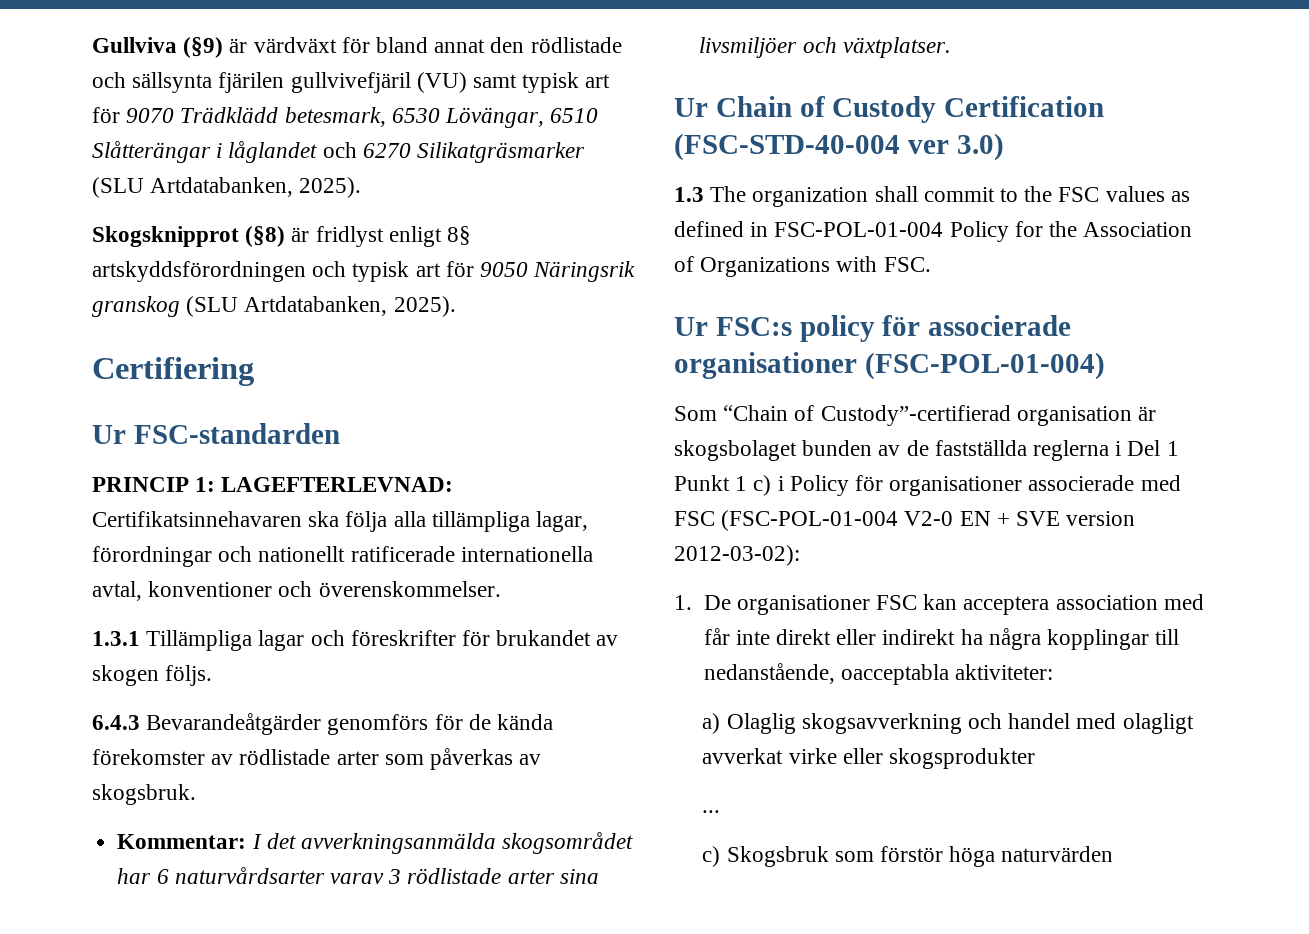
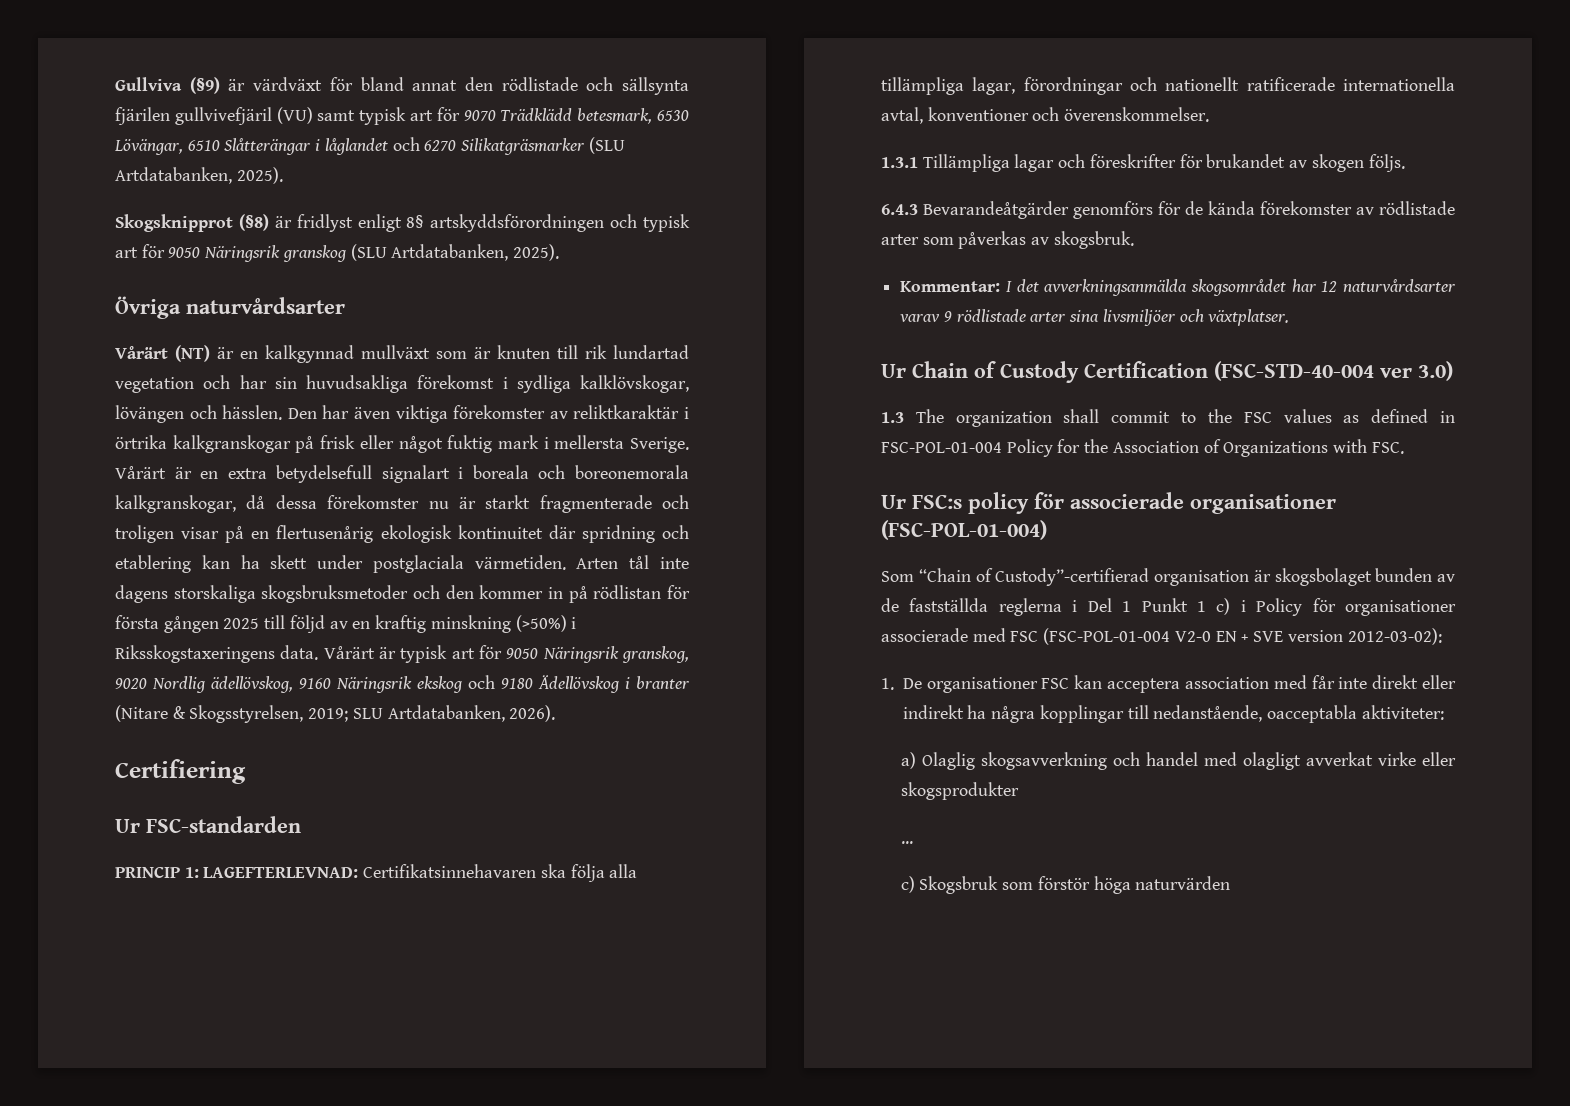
+ Övriga naturvårdsarter
+ Vårärt (NT) är en kalkgynnad mullväxt som är knuten till rik lundartad vegetation och har sin huvudsakliga förekomst i sydliga kalklövskogar, lövängen och hässlen. Den har även viktiga förekomster av reliktkaraktär i örtrika kalkgranskogar på frisk eller något fuktig mark i mellersta Sverige. Vårärt är en extra betydelsefull signalart i boreala och boreonemorala kalkgranskogar, då dessa förekomster nu är starkt fragmenterade och troligen visar på en flertusenårig ekologisk kontinuitet där spridning och etablering kan ha skett under postglaciala värmetiden. Arten tål inte dagens storskaliga skogsbruksmetoder och den kommer in på rödlistan för första gången 2025 till följd av en kraftig minskning (>50%) i Riksskogstaxeringens data. Vårärt är typisk art för 9050 Näringsrik granskog, 9020 Nordlig ädellövskog, 9160 Näringsrik ekskog och 9180 Ädellövskog i branter (Nitare & Skogsstyrelsen, 2019; SLU Artdatabanken, 2026).
- Kommentar: I det avverkningsanmälda skogsområdet har 6 naturvårdsarter varav 3 rödlistade arter sina livsmiljöer och växtplatser.
+ Kommentar: I det avverkningsanmälda skogsområdet har 12 naturvårdsarter varav 9 rödlistade arter sina livsmiljöer och växtplatser.

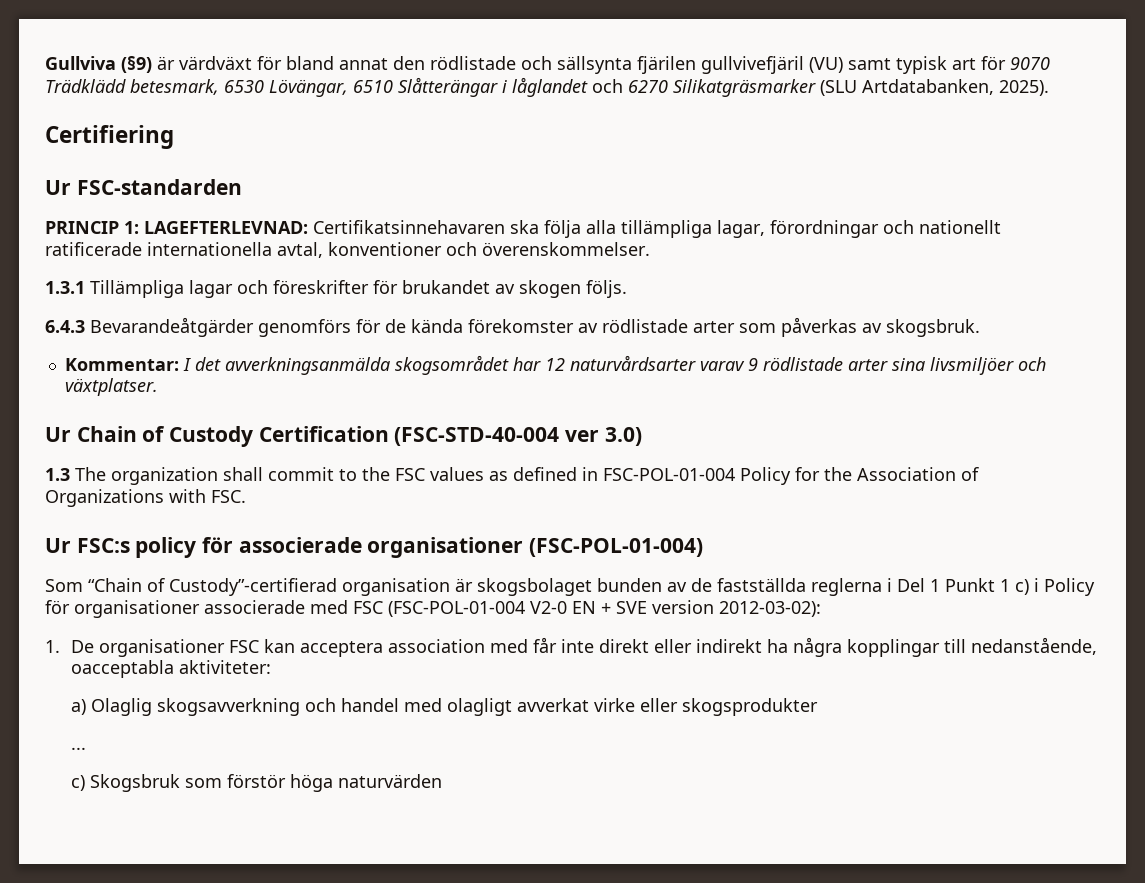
- Skogsknipprot (§8) är fridlyst enligt 8§ artskyddsförordningen och typisk art för 9050 Näringsrik granskog (SLU Artdatabanken, 2025).
- Övriga naturvårdsarter
- Vårärt (NT) är en kalkgynnad mullväxt som är knuten till rik lundartad vegetation och har sin huvudsakliga förekomst i sydliga kalklövskogar, lövängen och hässlen. Den har även viktiga förekomster av reliktkaraktär i örtrika kalkgranskogar på frisk eller något fuktig mark i mellersta Sverige. Vårärt är en extra betydelsefull signalart i boreala och boreonemorala kalkgranskogar, då dessa förekomster nu är starkt fragmenterade och troligen visar på en flertusenårig ekologisk kontinuitet där spridning och etablering kan ha skett under postglaciala värmetiden. Arten tål inte dagens storskaliga skogsbruksmetoder och den kommer in på rödlistan för första gången 2025 till följd av en kraftig minskning (>50%) i Riksskogstaxeringens data. Vårärt är typisk art för 9050 Näringsrik granskog, 9020 Nordlig ädellövskog, 9160 Näringsrik ekskog och 9180 Ädellövskog i branter (Nitare & Skogsstyrelsen, 2019; SLU Artdatabanken, 2026).

